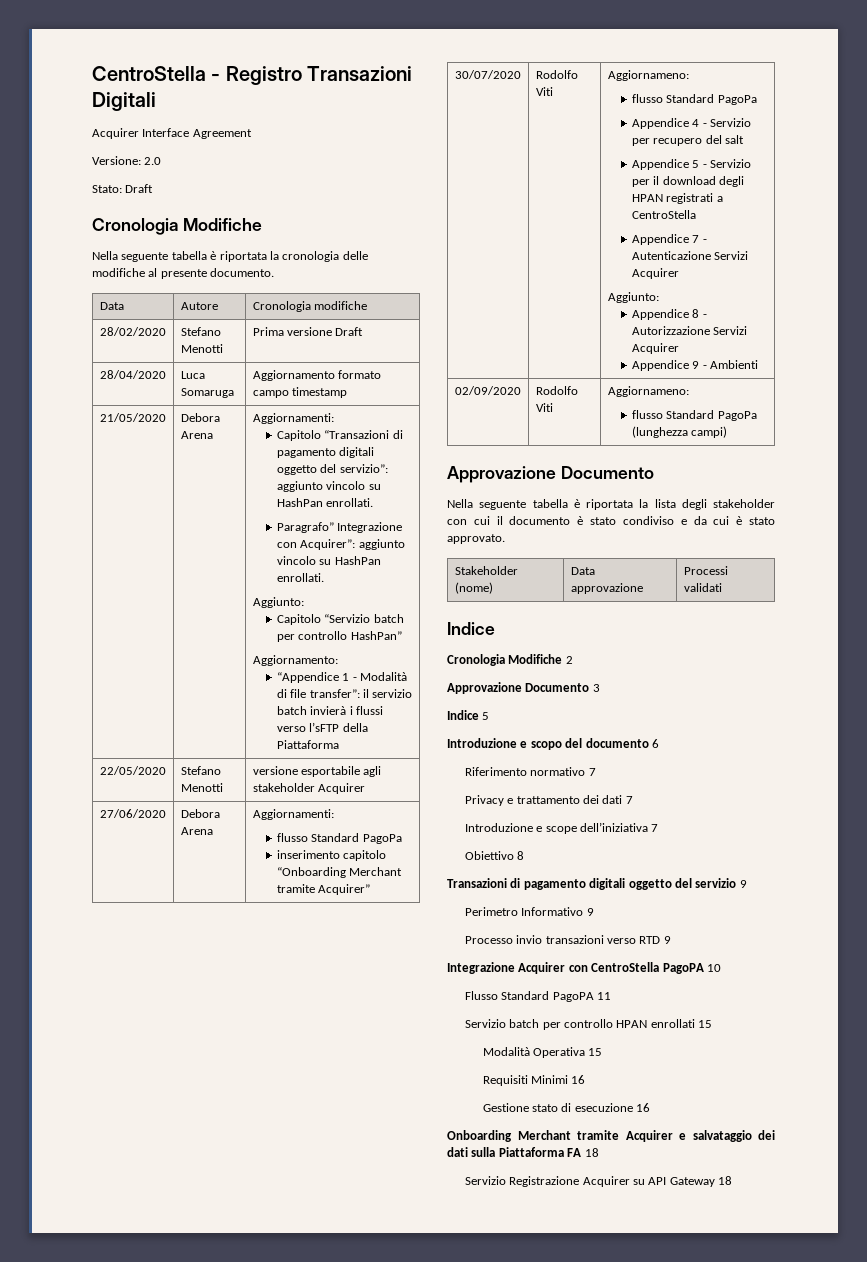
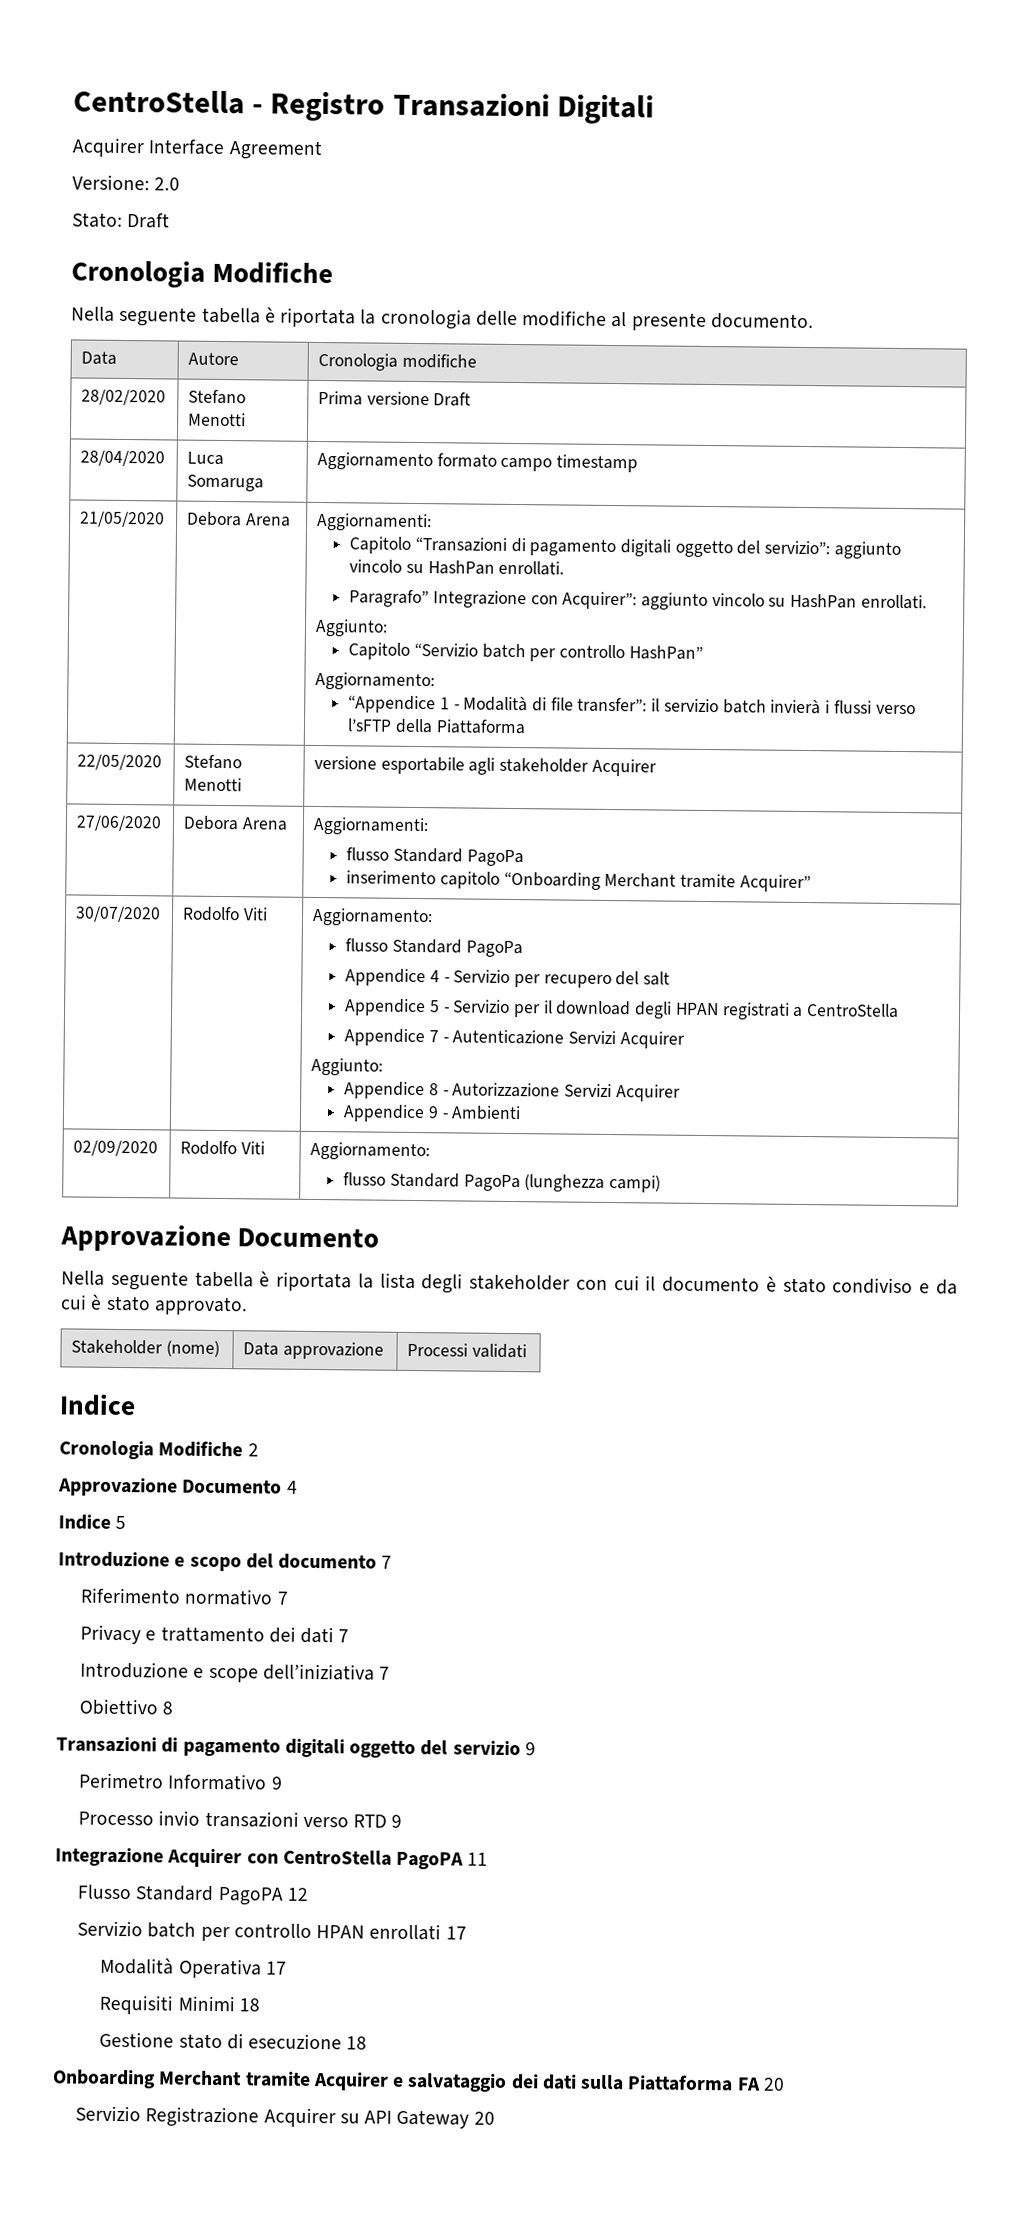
- 30/07/2020 | Rodolfo Viti | Aggiornameno:
+ 30/07/2020 | Rodolfo Viti | Aggiornamento:
- 02/09/2020 | Rodolfo Viti | Aggiornameno:
+ 02/09/2020 | Rodolfo Viti | Aggiornamento:
- Approvazione Documento 3
+ Approvazione Documento 4
- Introduzione e scopo del documento 6
+ Introduzione e scopo del documento 7
- Integrazione Acquirer con CentroStella PagoPA 10
+ Integrazione Acquirer con CentroStella PagoPA 11
- Flusso Standard PagoPA 11
+ Flusso Standard PagoPA 12
- Servizio batch per controllo HPAN enrollati 15
+ Servizio batch per controllo HPAN enrollati 17
- Modalità Operativa 15
+ Modalità Operativa 17
- Requisiti Minimi 16
+ Requisiti Minimi 18
- Gestione stato di esecuzione 16
+ Gestione stato di esecuzione 18
- Onboarding Merchant tramite Acquirer e salvataggio dei dati sulla Piattaforma FA 18
+ Onboarding Merchant tramite Acquirer e salvataggio dei dati sulla Piattaforma FA 20
- Servizio Registrazione Acquirer su API Gateway 18
+ Servizio Registrazione Acquirer su API Gateway 20

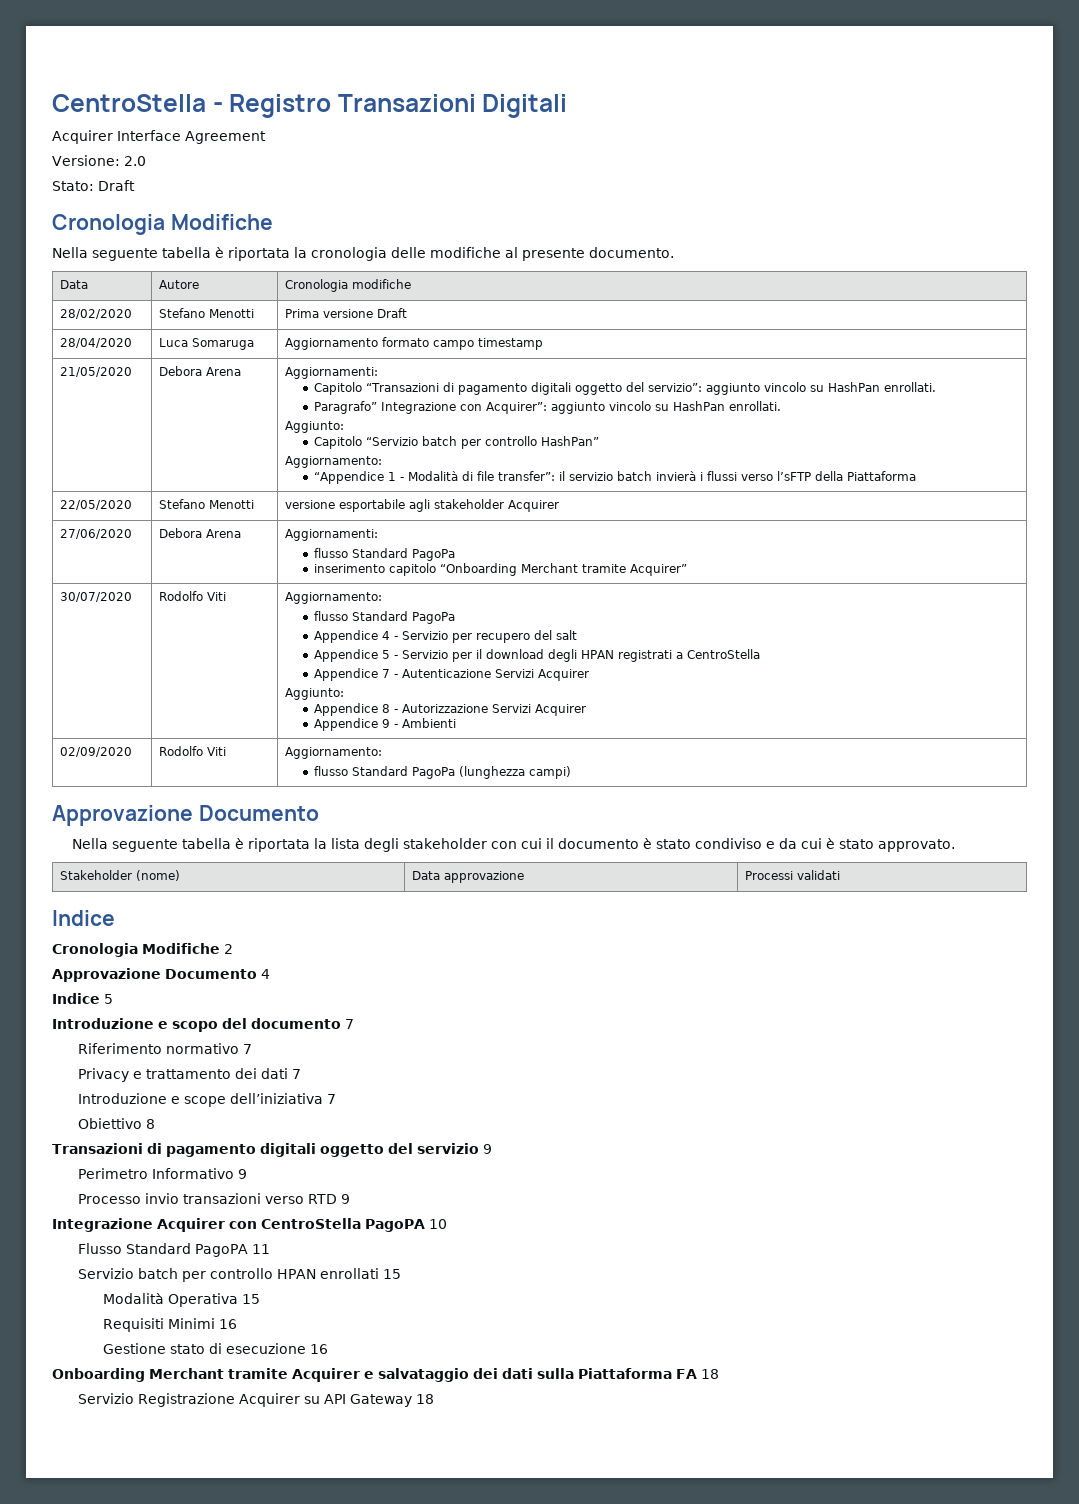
- Integrazione Acquirer con CentroStella PagoPA 11
+ Integrazione Acquirer con CentroStella PagoPA 10
- Flusso Standard PagoPA 12
+ Flusso Standard PagoPA 11
- Servizio batch per controllo HPAN enrollati 17
+ Servizio batch per controllo HPAN enrollati 15
- Modalità Operativa 17
+ Modalità Operativa 15
- Requisiti Minimi 18
+ Requisiti Minimi 16
- Gestione stato di esecuzione 18
+ Gestione stato di esecuzione 16
- Onboarding Merchant tramite Acquirer e salvataggio dei dati sulla Piattaforma FA 20
+ Onboarding Merchant tramite Acquirer e salvataggio dei dati sulla Piattaforma FA 18
- Servizio Registrazione Acquirer su API Gateway 20
+ Servizio Registrazione Acquirer su API Gateway 18

